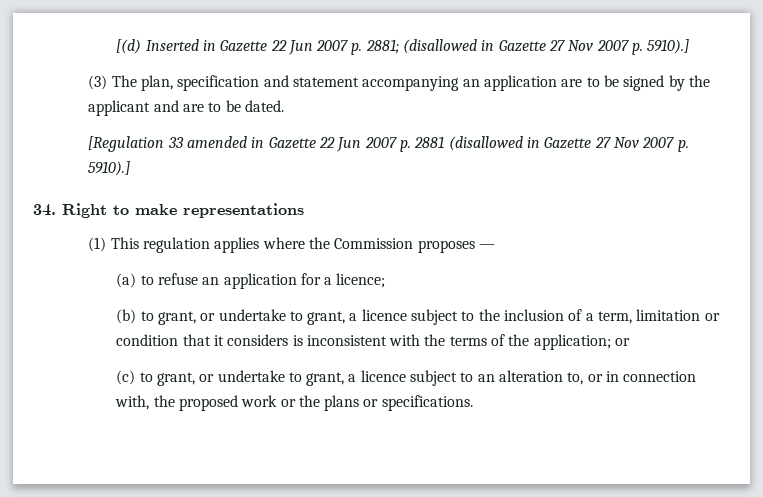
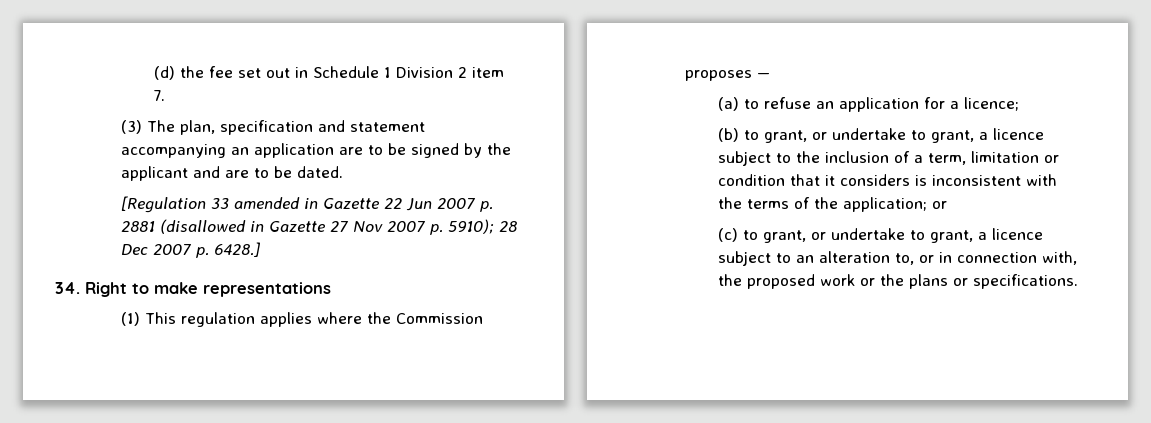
- [(d) Inserted in Gazette 22 Jun 2007 p. 2881; (disallowed in Gazette 27 Nov 2007 p. 5910).]
+ (d) the fee set out in Schedule 1 Division 2 item 7.
- [Regulation 33 amended in Gazette 22 Jun 2007 p. 2881 (disallowed in Gazette 27 Nov 2007 p. 5910).]
+ [Regulation 33 amended in Gazette 22 Jun 2007 p. 2881 (disallowed in Gazette 27 Nov 2007 p. 5910); 28 Dec 2007 p. 6428.]

